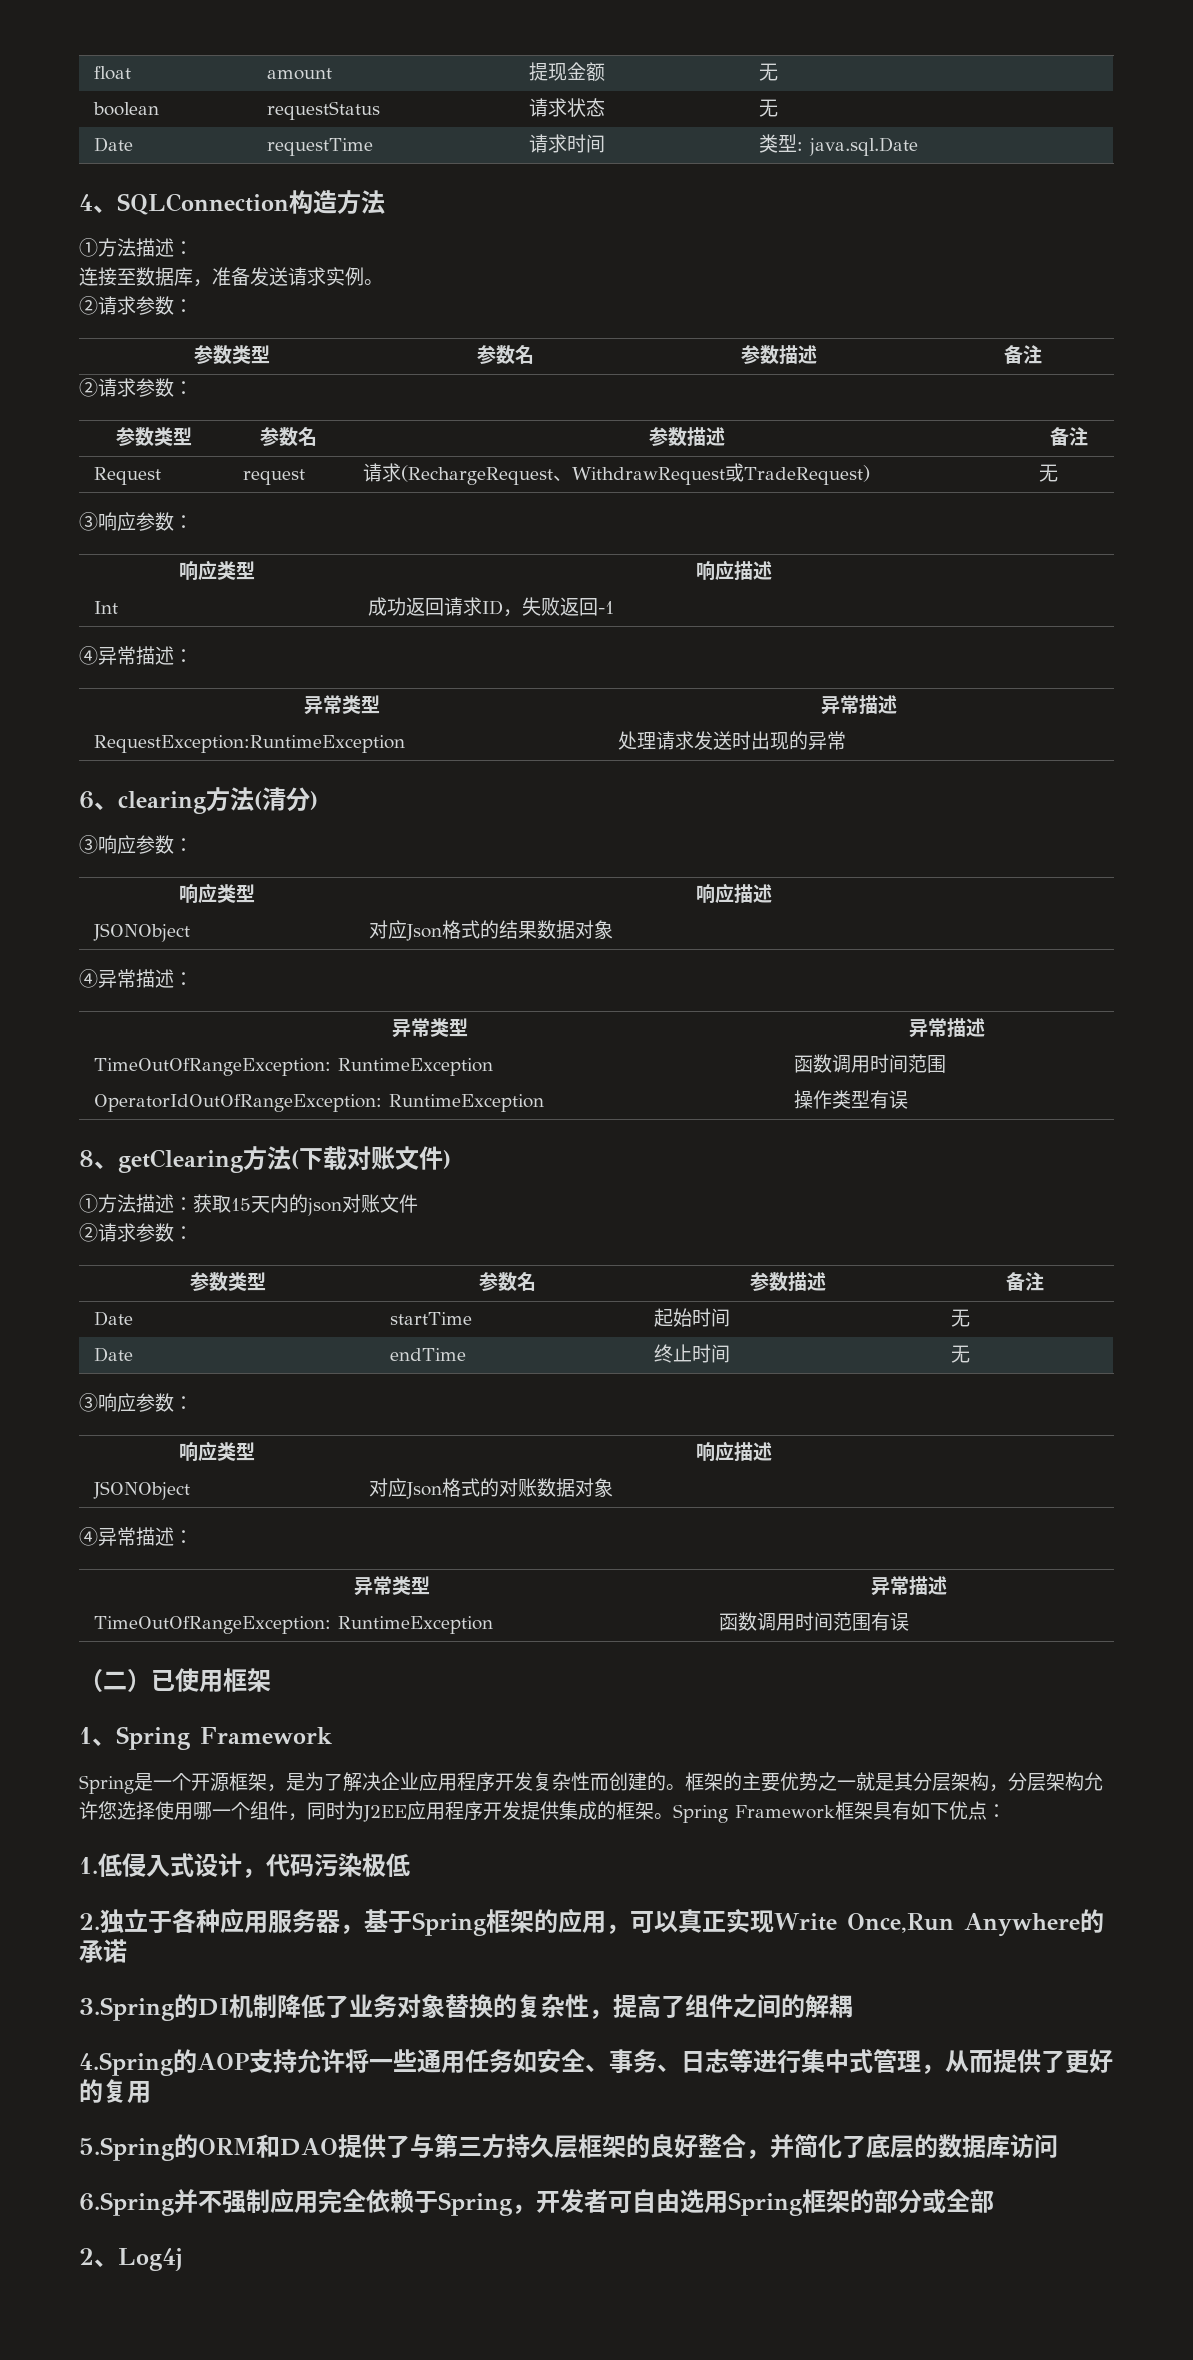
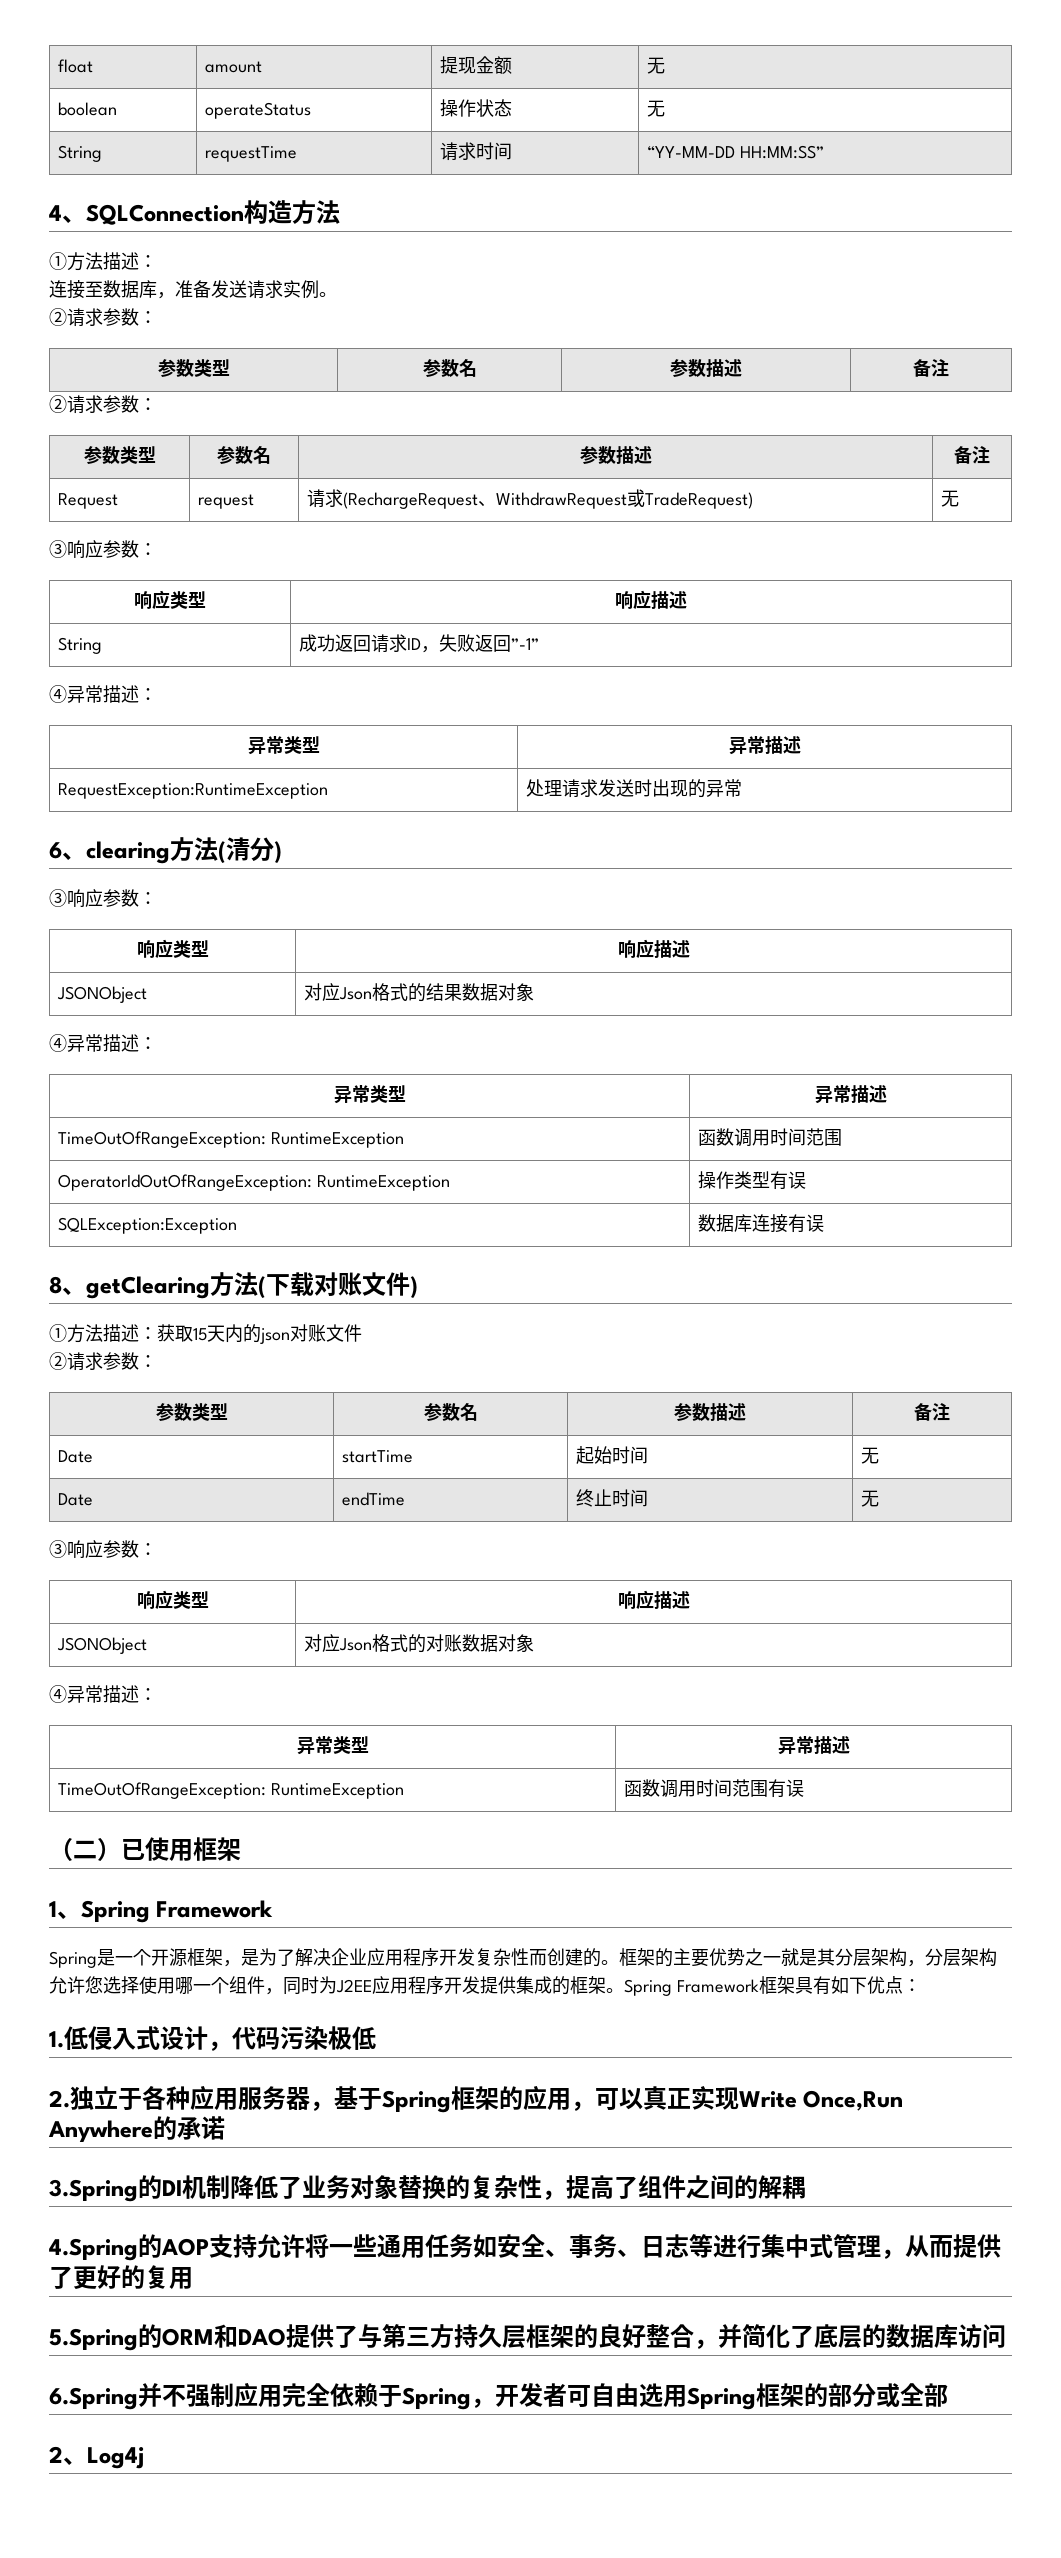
- boolean | requestStatus | 请求状态 | 无
+ boolean | operateStatus | 操作状态 | 无
- Date | requestTime | 请求时间 | 类型: java.sql.Date
+ String | requestTime | 请求时间 | “YY-MM-DD HH:MM:SS”
- Int | 成功返回请求ID，失败返回-1
+ String | 成功返回请求ID，失败返回”-1”
+ SQLException:Exception | 数据库连接有误

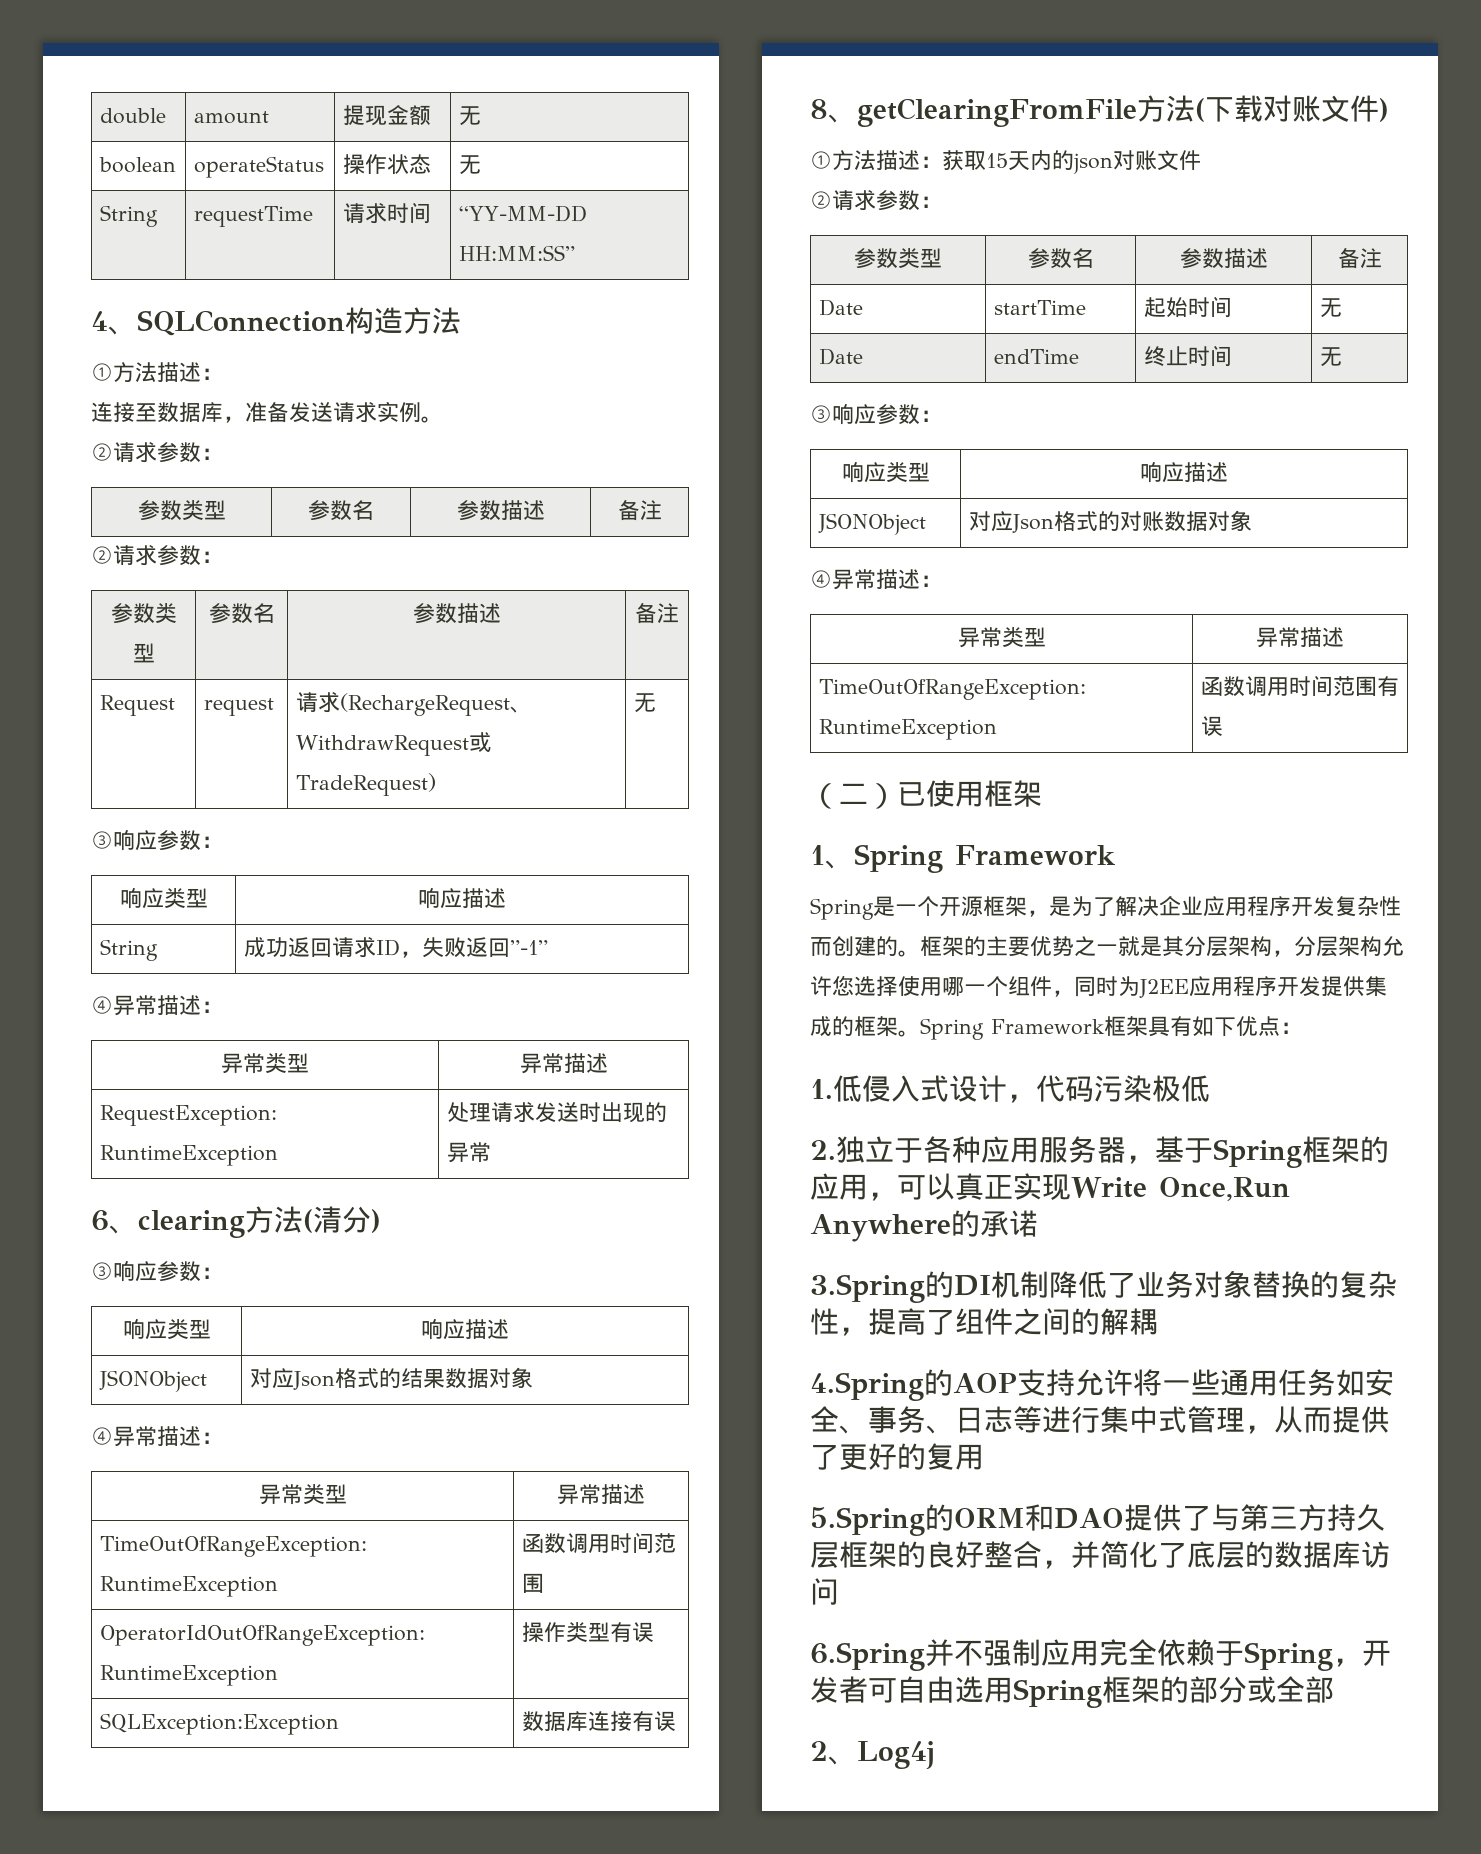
- float | amount | 提现金额 | 无
+ double | amount | 提现金额 | 无
- 8、getClearing方法(下载对账文件)
+ 8、getClearingFromFile方法(下载对账文件)

